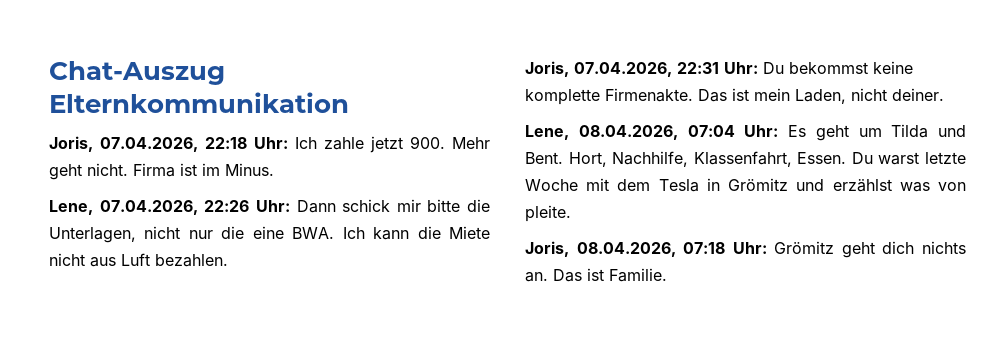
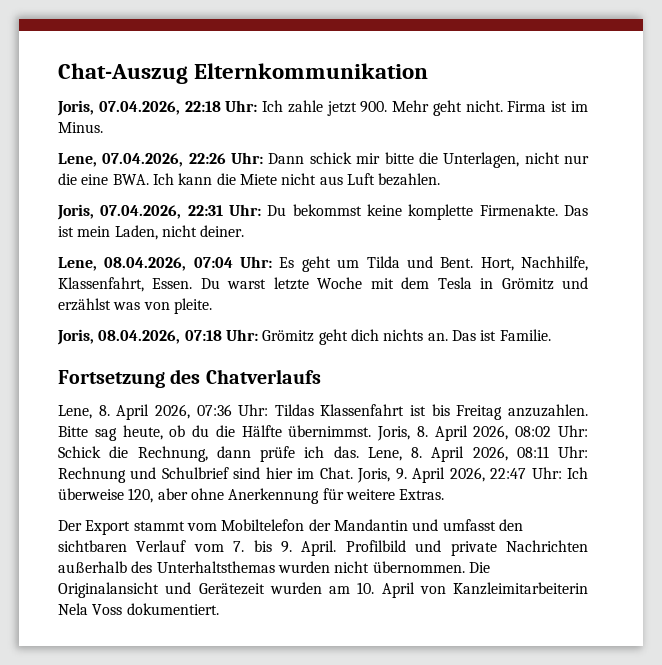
+ Fortsetzung des Chatverlaufs
+ Lene, 8. April 2026, 07:36 Uhr: Tildas Klassenfahrt ist bis Freitag anzuzahlen. Bitte sag heute, ob du die Hälfte übernimmst. Joris, 8. April 2026, 08:02 Uhr: Schick die Rechnung, dann prüfe ich das. Lene, 8. April 2026, 08:11 Uhr: Rechnung und Schulbrief sind hier im Chat. Joris, 9. April 2026, 22:47 Uhr: Ich überweise 120, aber ohne Anerkennung für weitere Extras.
+ Der Export stammt vom Mobiltelefon der Mandantin und umfasst den sichtbaren Verlauf vom 7. bis 9. April. Profilbild und private Nachrichten außerhalb des Unterhaltsthemas wurden nicht übernommen. Die Originalansicht und Gerätezeit wurden am 10. April von Kanzleimitarbeiterin Nela Voss dokumentiert.

